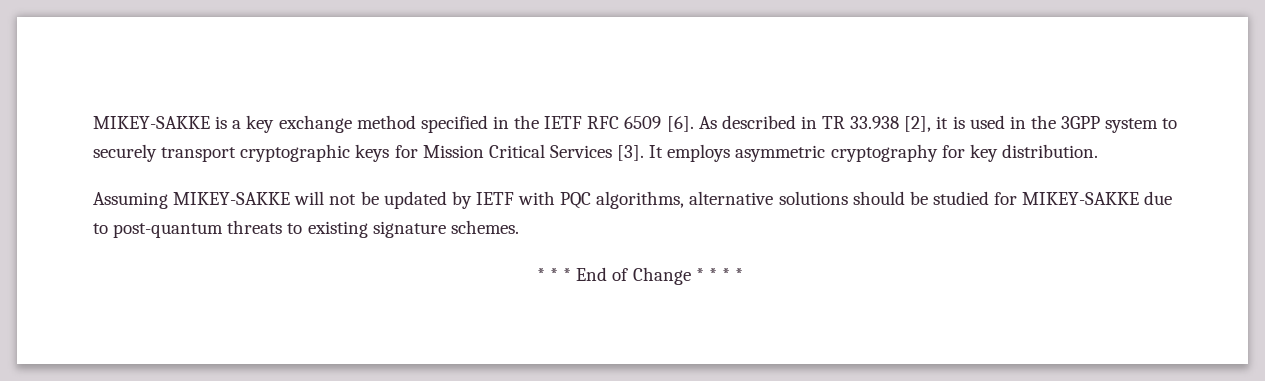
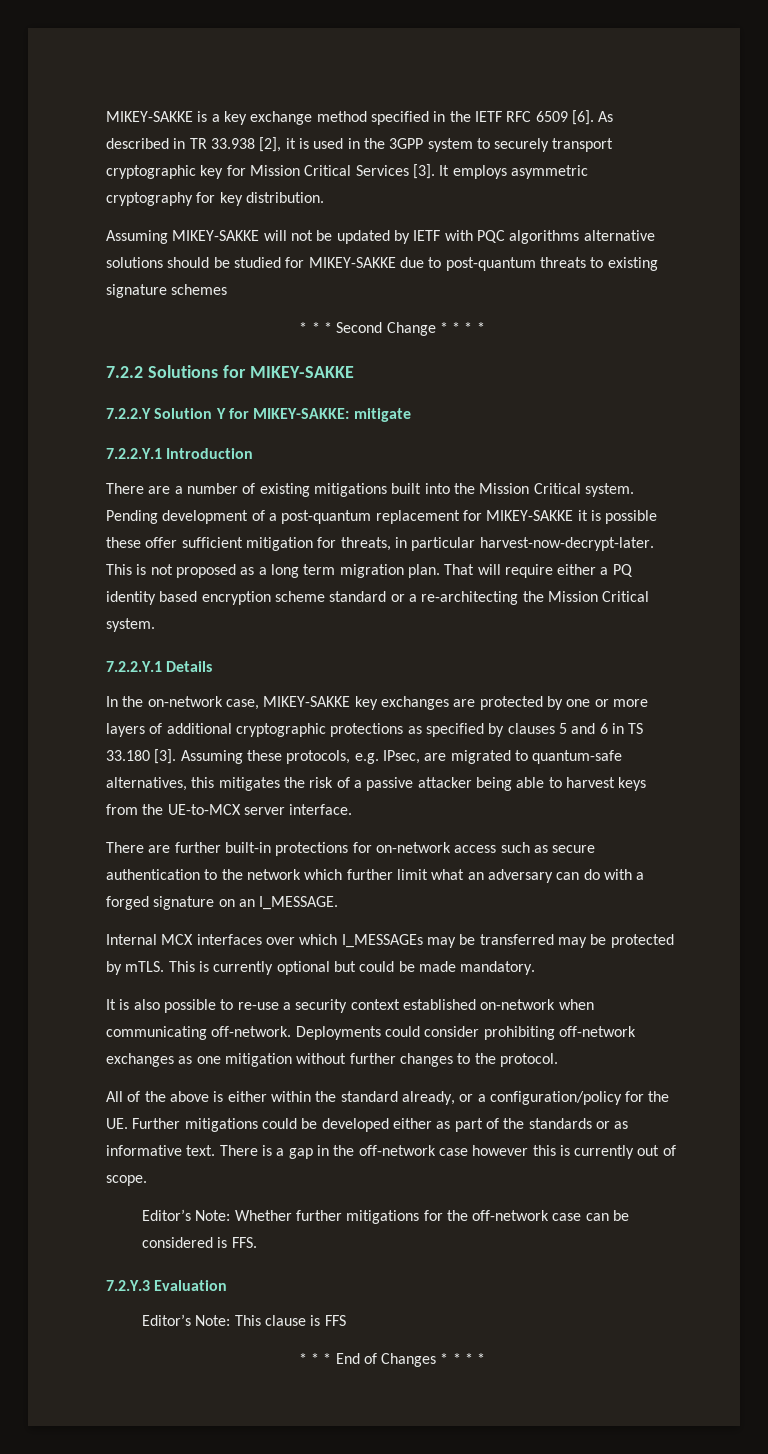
- As described in TR 33.938 [2], it is used in the 3GPP system to securely transport cryptographic keys for Mission Critical Services [3].
+ As described in TR 33.938 [2], it is used in the 3GPP system to securely transport cryptographic key for Mission Critical Services [3].
- Assuming MIKEY-SAKKE will not be updated by IETF with PQC algorithms, alternative solutions should be studied for MIKEY-SAKKE due to post-quantum threats to existing signature schemes.
+ Assuming MIKEY-SAKKE will not be updated by IETF with PQC algorithms alternative solutions should be studied for MIKEY-SAKKE due to post-quantum threats to existing signature schemes
+ * * * Second Change * * * *
+ 7.2.2 Solutions for MIKEY-SAKKE
+ 7.2.2.Y Solution Y for MIKEY-SAKKE: mitigate
+ 7.2.2.Y.1 Introduction
+ There are a number of existing mitigations built into the Mission Critical system. Pending development of a post-quantum replacement for MIKEY-SAKKE it is possible these offer sufficient mitigation for threats, in particular harvest-now-decrypt-later. This is not proposed as a long term migration plan. That will require either a PQ identity based encryption scheme standard or a re-architecting the Mission Critical system.
+ 7.2.2.Y.1 Details
+ In the on-network case, MIKEY-SAKKE key exchanges are protected by one or more layers of additional cryptographic protections as specified by clauses 5 and 6 in TS 33.180 [3]. Assuming these protocols, e.g. IPsec, are migrated to quantum-safe alternatives, this mitigates the risk of a passive attacker being able to harvest keys from the UE-to-MCX server interface.
+ There are further built-in protections for on-network access such as secure authentication to the network which further limit what an adversary can do with a forged signature on an I_MESSAGE.
+ Internal MCX interfaces over which I_MESSAGEs may be transferred may be protected by mTLS. This is currently optional but could be made mandatory.
+ It is also possible to re-use a security context established on-network when communicating off-network. Deployments could consider prohibiting off-network exchanges as one mitigation without further changes to the protocol.
+ All of the above is either within the standard already, or a configuration/policy for the UE. Further mitigations could be developed either as part of the standards or as informative text. There is a gap in the off-network case however this is currently out of scope.
+ Editor’s Note: Whether further mitigations for the off-network case can be considered is FFS.
+ 7.2.Y.3 Evaluation
+ Editor’s Note: This clause is FFS
- * * * End of Change * * * *
+ * * * End of Changes * * * *

